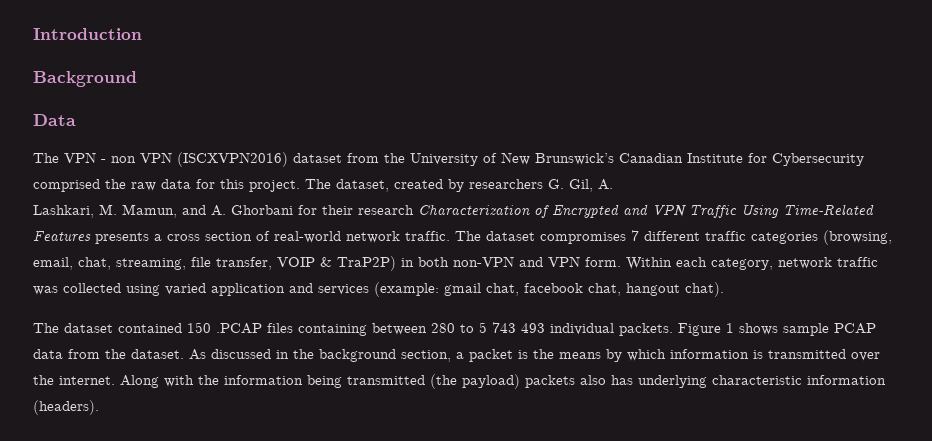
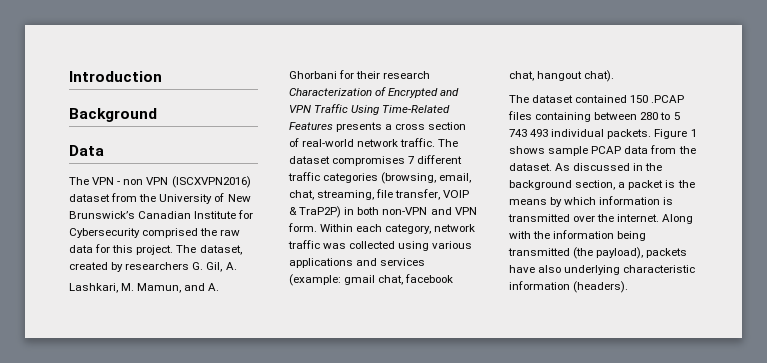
- Within each category, network traffic was collected using varied application and services (example: gmail chat, facebook chat, hangout chat).
+ Within each category, network traffic was collected using various applications and services (example: gmail chat, facebook chat, hangout chat).
- Along with the information being transmitted (the payload) packets also has underlying characteristic information (headers).
+ Along with the information being transmitted (the payload), packets have also underlying characteristic information (headers).

